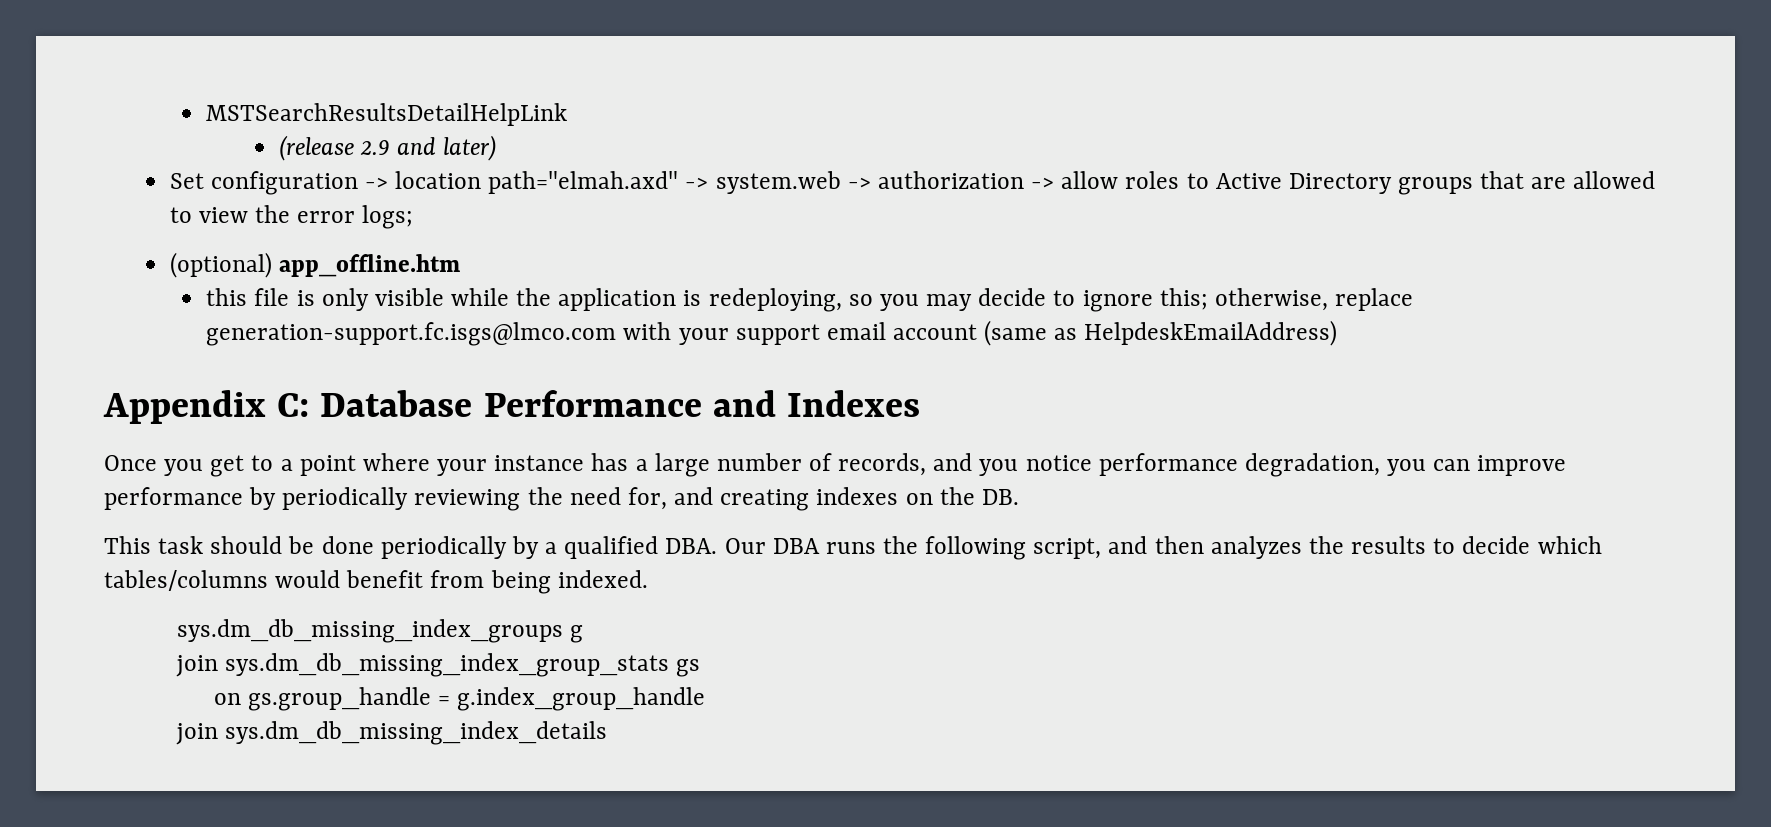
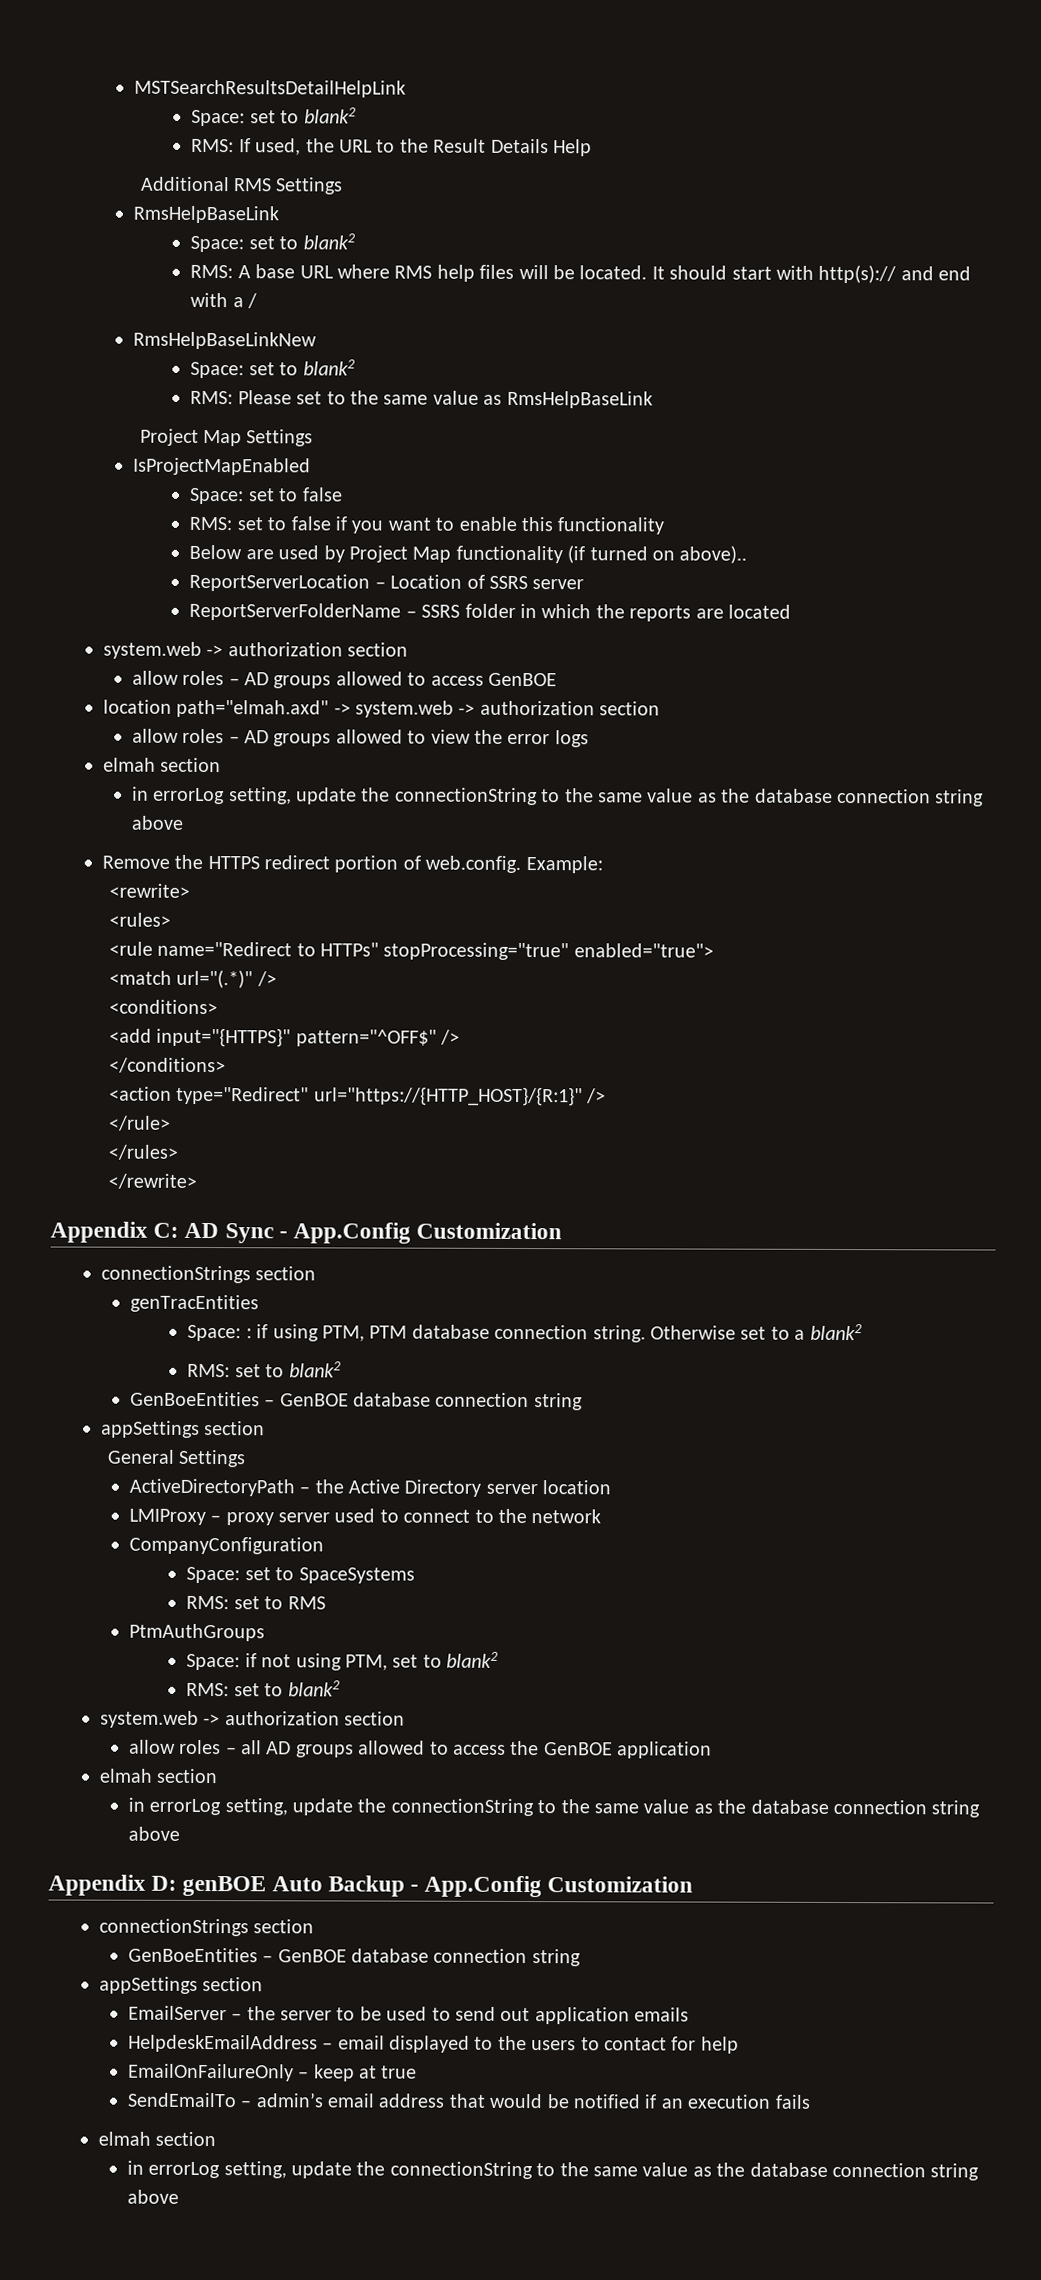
  MSTSearchResultsDetailHelpLink
- (release 2.9 and later)
- Set configuration -> location path="elmah.axd" -> system.web -> authorization -> allow roles to Active Directory groups that are allowed to view the error logs;
- (optional) app_offline.htm
- this file is only visible while the application is redeploying, so you may decide to ignore this; otherwise, replace generation-support.fc.isgs@lmco.com with your support email account (same as HelpdeskEmailAddress)
- Appendix C: Database Performance and Indexes
- Once you get to a point where your instance has a large number of records, and you notice performance degradation, you can improve performance by periodically reviewing the need for, and creating indexes on the DB.
- This task should be done periodically by a qualified DBA. Our DBA runs the following script, and then analyzes the results to decide which tables/columns would benefit from being indexed.
- sys.dm_db_missing_index_groups g
- join sys.dm_db_missing_index_group_stats gs
- on gs.group_handle = g.index_group_handle
- join sys.dm_db_missing_index_details
+ Space: set to blank2
+ RMS: If used, the URL to the Result Details Help
+ Additional RMS Settings
+ RmsHelpBaseLink
+ Space: set to blank2
+ RMS: A base URL where RMS help files will be located. It should start with http(s):// and end with a /
+ RmsHelpBaseLinkNew
+ Space: set to blank2
+ RMS: Please set to the same value as RmsHelpBaseLink
+ Project Map Settings
+ IsProjectMapEnabled
+ Space: set to false
+ RMS: set to false if you want to enable this functionality
+ Below are used by Project Map functionality (if turned on above)..
+ ReportServerLocation – Location of SSRS server
+ ReportServerFolderName – SSRS folder in which the reports are located
+ system.web -> authorization section
+ allow roles – AD groups allowed to access GenBOE
+ location path="elmah.axd" -> system.web -> authorization section
+ allow roles – AD groups allowed to view the error logs
+ elmah section
+ in errorLog setting, update the connectionString to the same value as the database connection string above
+ Remove the HTTPS redirect portion of web.config. Example:
+ <rewrite>
+ <rules>
+ <rule name="Redirect to HTTPs" stopProcessing="true" enabled="true">
+ <match url="(.*)" />
+ <conditions>
+ <add input="{HTTPS}" pattern="^OFF$" />
+ </conditions>
+ <action type="Redirect" url="https://{HTTP_HOST}/{R:1}" />
+ </rule>
+ </rules>
+ </rewrite>
+ Appendix C: AD Sync - App.Config Customization
+ connectionStrings section
+ genTracEntities
+ Space: : if using PTM, PTM database connection string. Otherwise set to a blank2
+ RMS: set to blank2
+ GenBoeEntities – GenBOE database connection string
+ appSettings section
+ General Settings
+ ActiveDirectoryPath – the Active Directory server location
+ LMIProxy – proxy server used to connect to the network
+ CompanyConfiguration
+ Space: set to SpaceSystems
+ RMS: set to RMS
+ PtmAuthGroups
+ Space: if not using PTM, set to blank2
+ RMS: set to blank2
+ system.web -> authorization section
+ allow roles – all AD groups allowed to access the GenBOE application
+ elmah section
+ in errorLog setting, update the connectionString to the same value as the database connection string above
+ Appendix D: genBOE Auto Backup - App.Config Customization
+ connectionStrings section
+ GenBoeEntities – GenBOE database connection string
+ appSettings section
+ EmailServer – the server to be used to send out application emails
+ HelpdeskEmailAddress – email displayed to the users to contact for help
+ EmailOnFailureOnly – keep at true
+ SendEmailTo – admin’s email address that would be notified if an execution fails
+ elmah section
+ in errorLog setting, update the connectionString to the same value as the database connection string above

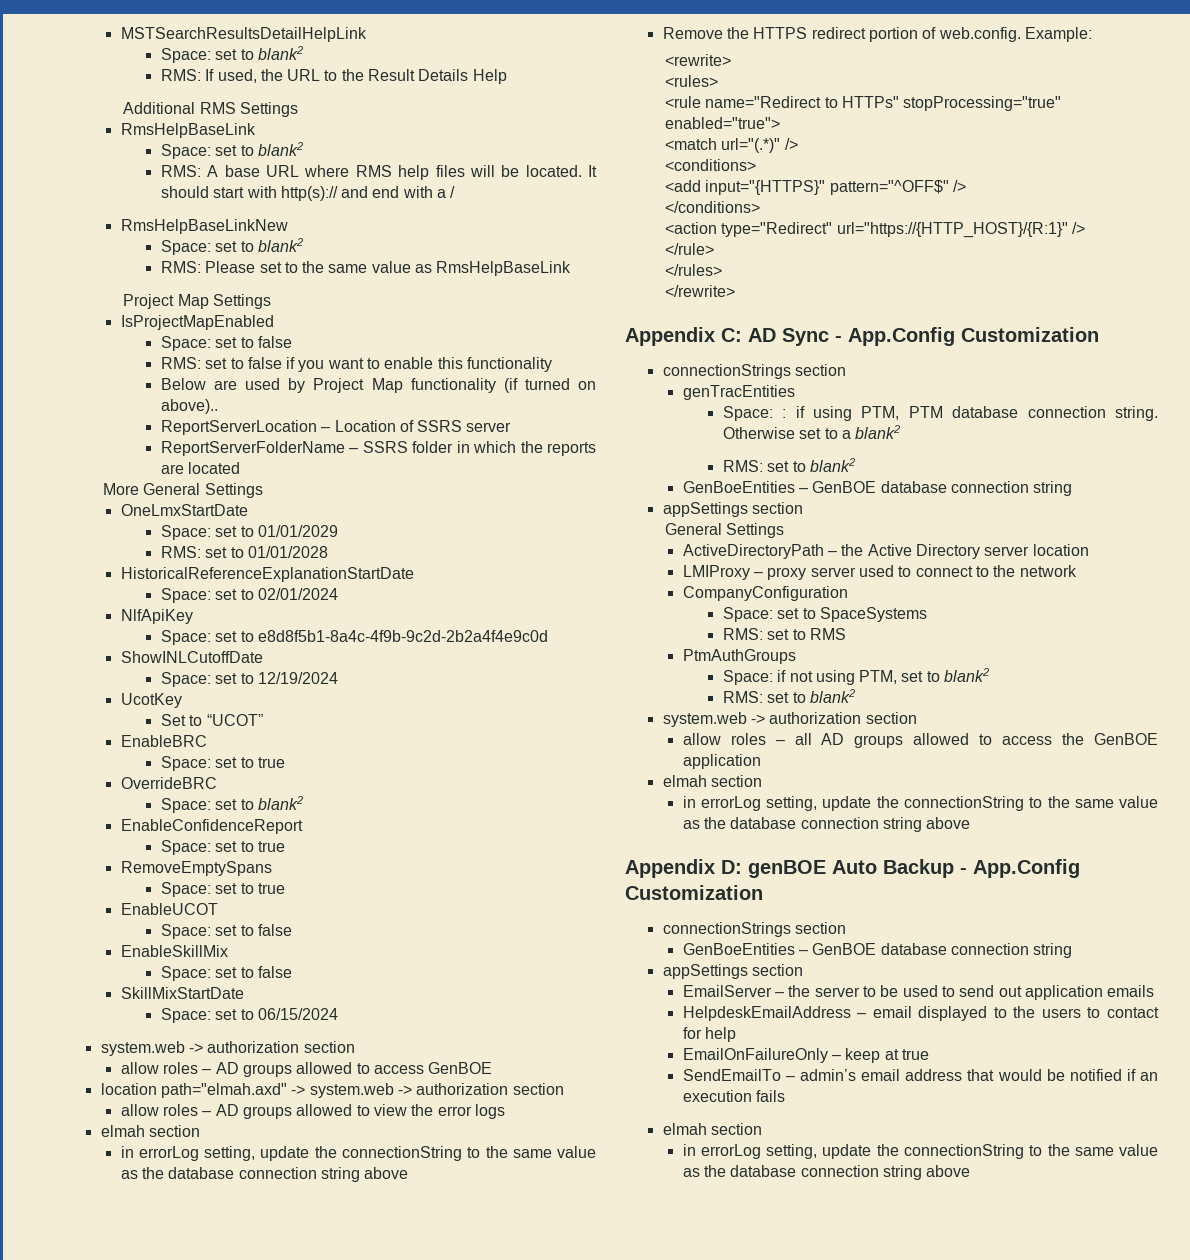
+ More General Settings
+ OneLmxStartDate
+ Space: set to 01/01/2029
+ RMS: set to 01/01/2028
+ HistoricalReferenceExplanationStartDate
+ Space: set to 02/01/2024
+ NlfApiKey
+ Space: set to e8d8f5b1-8a4c-4f9b-9c2d-2b2a4f4e9c0d
+ ShowINLCutoffDate
+ Space: set to 12/19/2024
+ UcotKey
+ Set to “UCOT”
+ EnableBRC
+ Space: set to true
+ OverrideBRC
+ Space: set to blank2
+ EnableConfidenceReport
+ Space: set to true
+ RemoveEmptySpans
+ Space: set to true
+ EnableUCOT
+ Space: set to false
+ EnableSkillMix
+ Space: set to false
+ SkillMixStartDate
+ Space: set to 06/15/2024

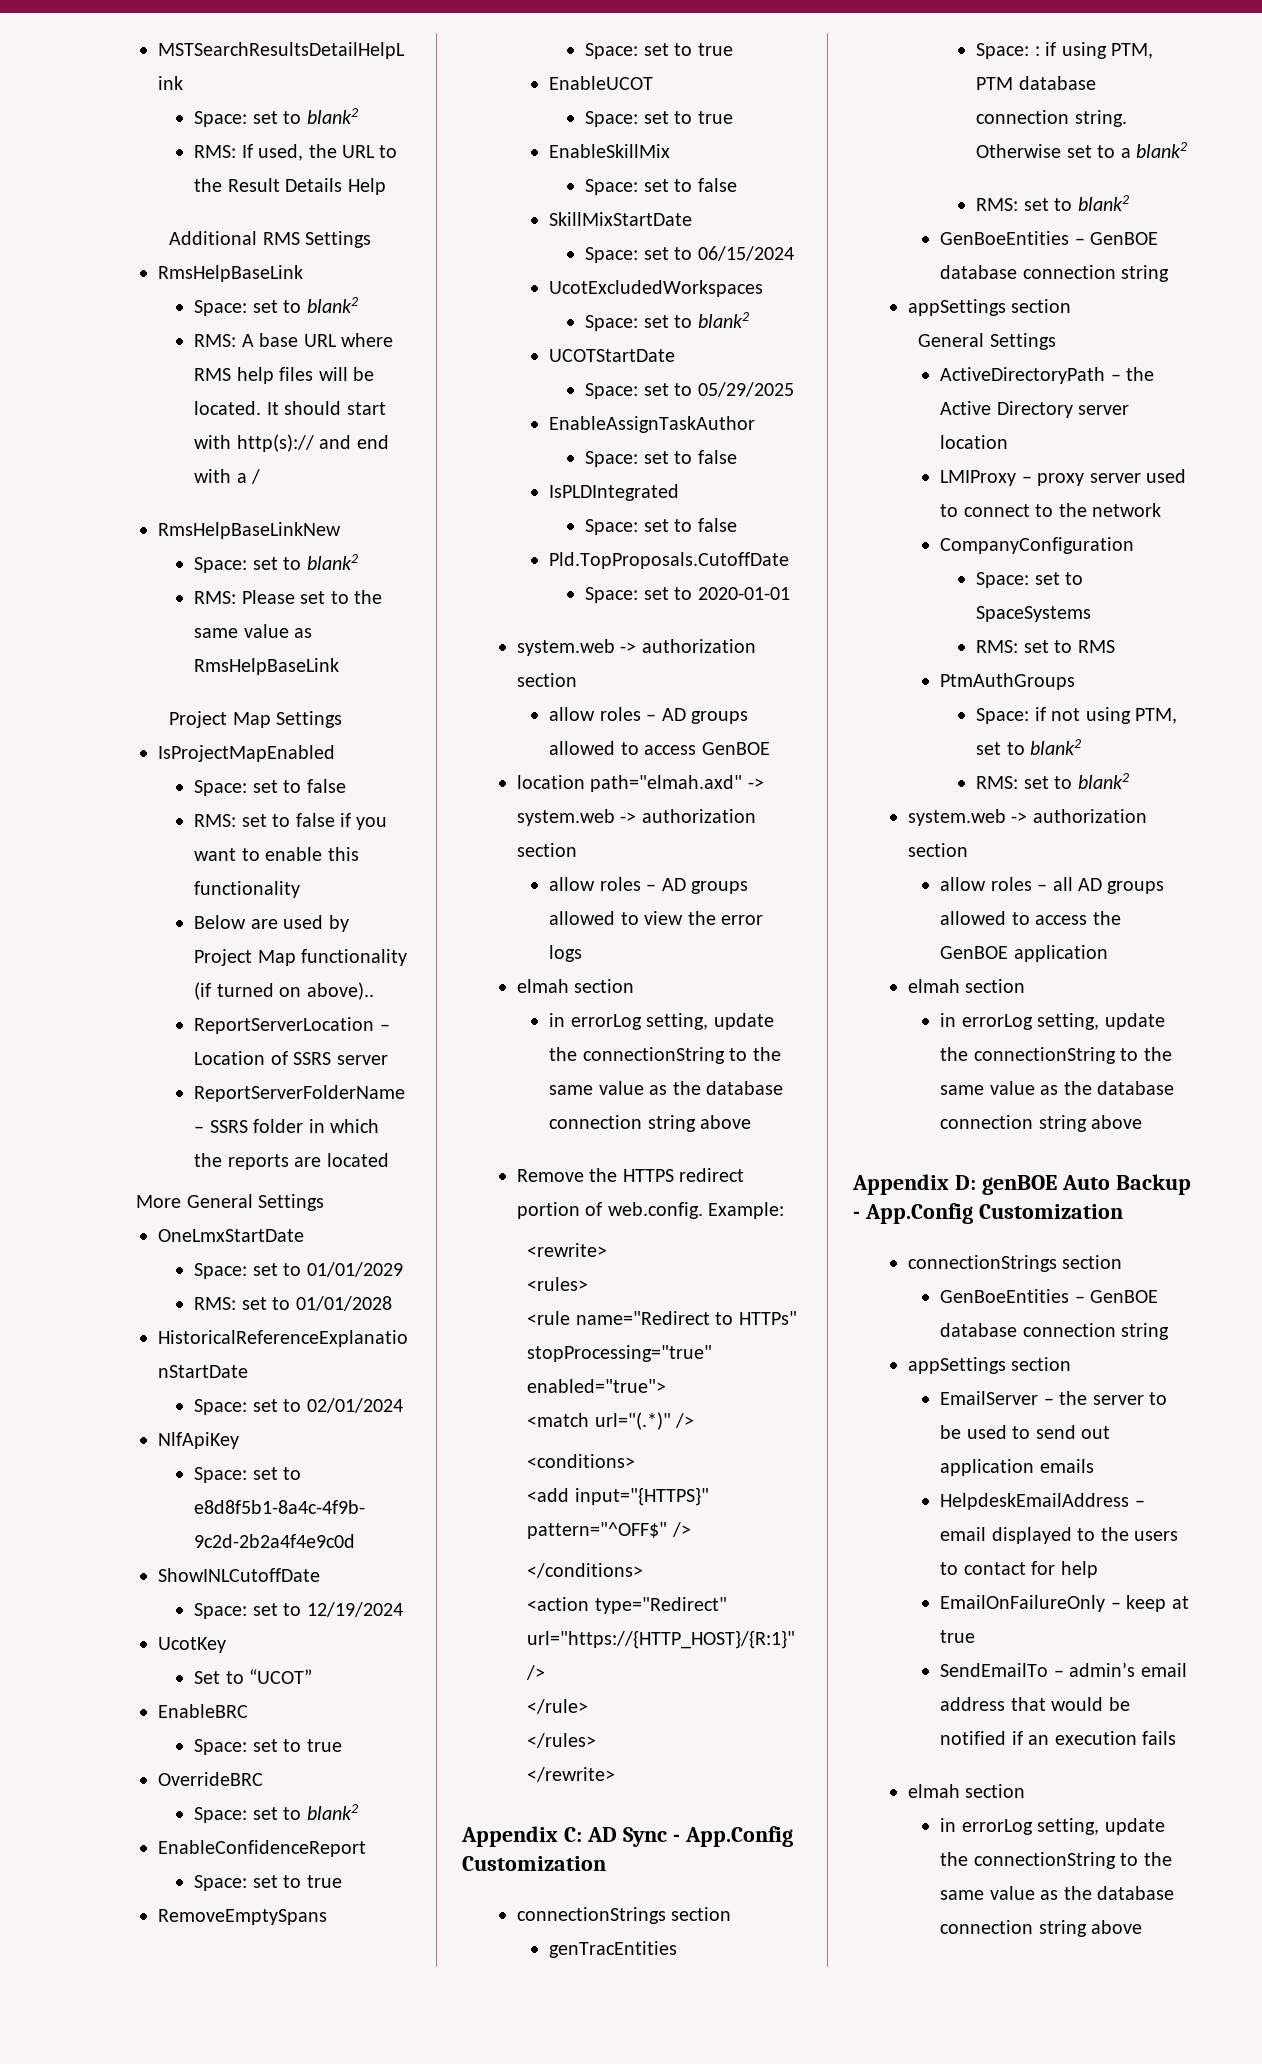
  EnableUCOT
- Space: set to false
+ Space: set to true
+ UcotExcludedWorkspaces
+ Space: set to blank2
+ UCOTStartDate
+ Space: set to 05/29/2025
+ EnableAssignTaskAuthor
+ Space: set to false
+ IsPLDIntegrated
+ Space: set to false
+ Pld.TopProposals.CutoffDate
+ Space: set to 2020-01-01

